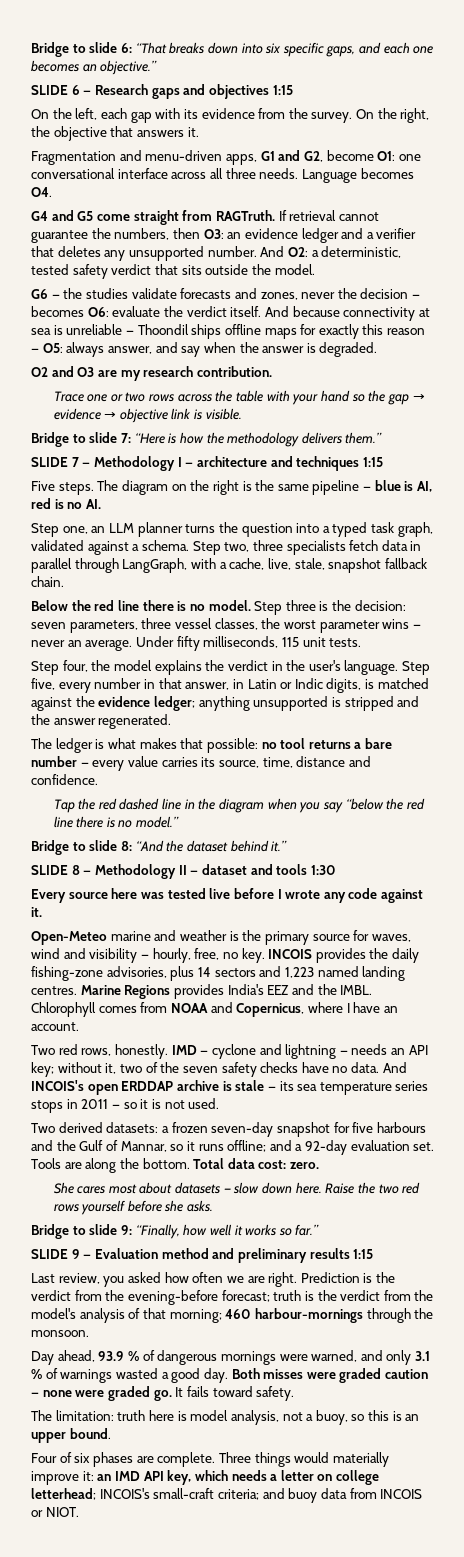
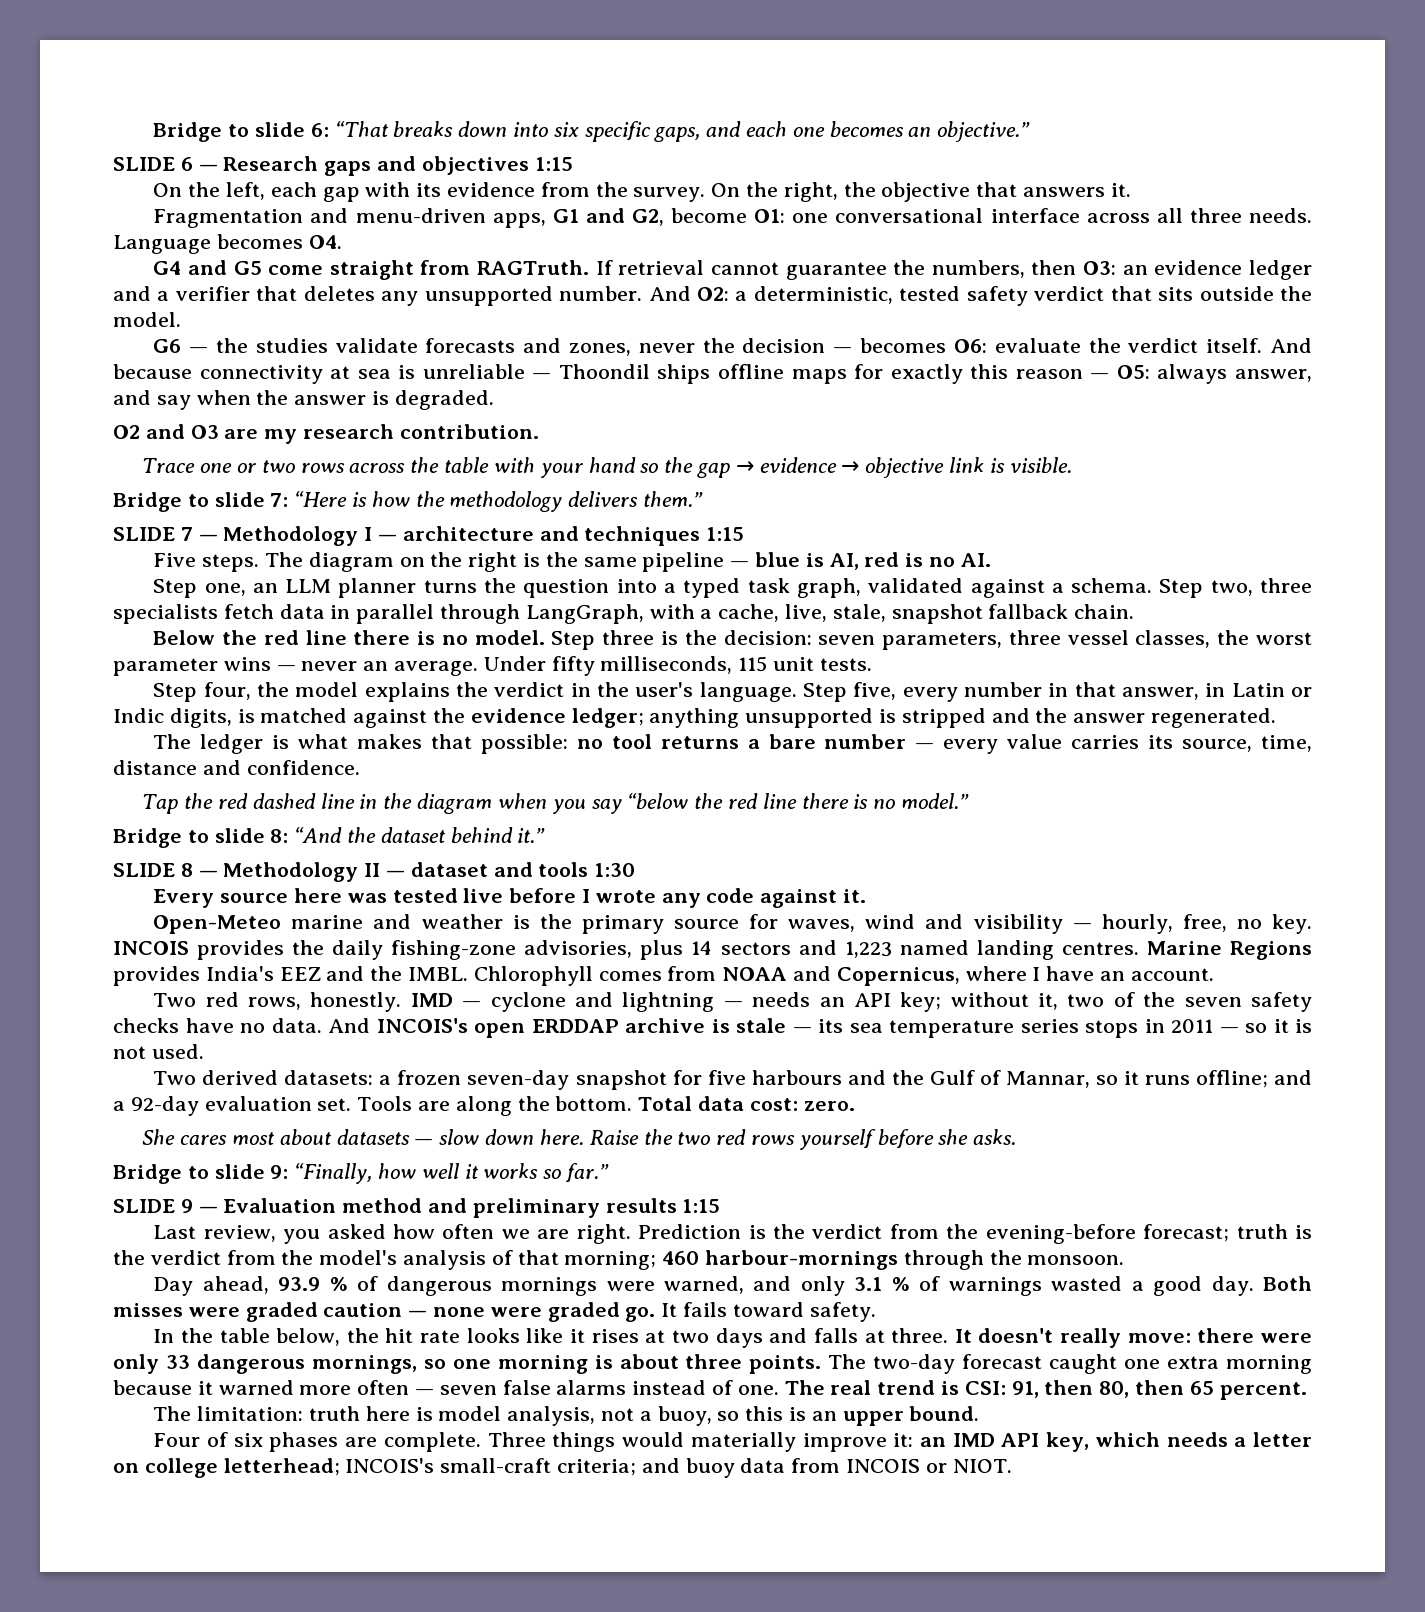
+ In the table below, the hit rate looks like it rises at two days and falls at three. It doesn't really move: there were only 33 dangerous mornings, so one morning is about three points. The two-day forecast caught one extra morning because it warned more often — seven false alarms instead of one. The real trend is CSI: 91, then 80, then 65 percent.

